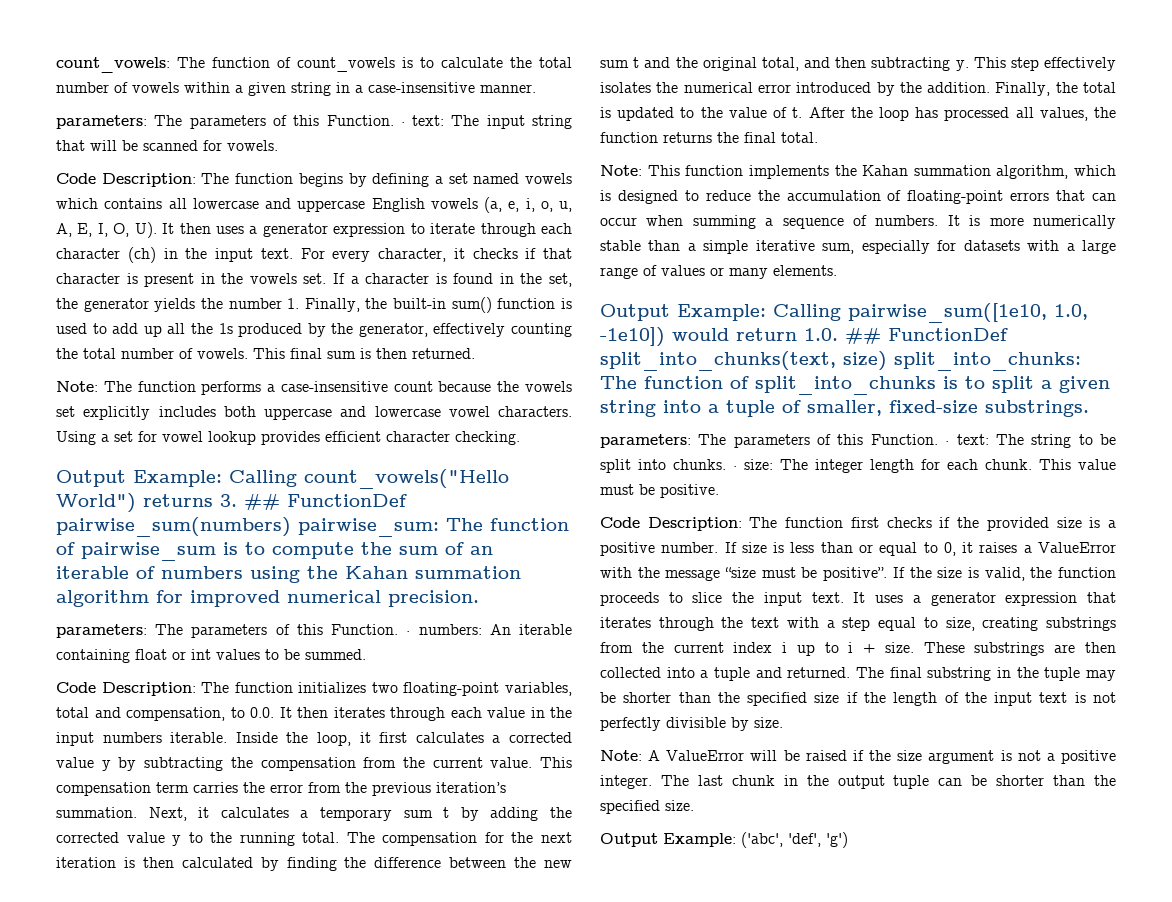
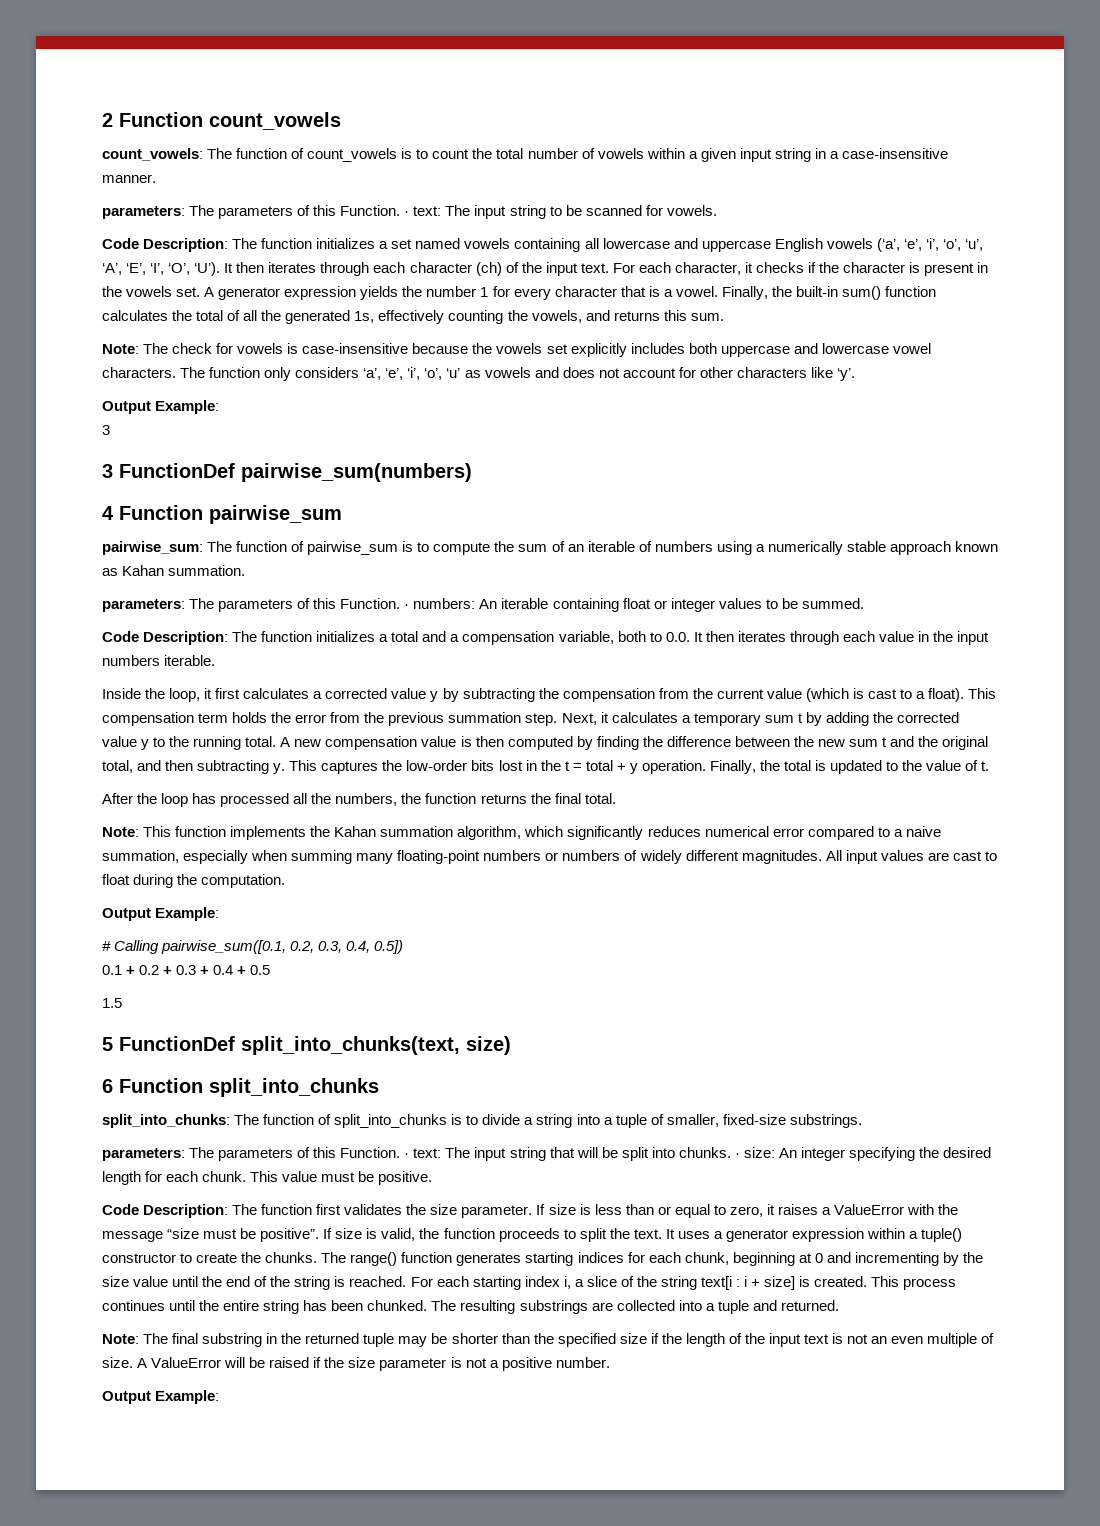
+ 2 Function count_vowels
- count_vowels: The function of count_vowels is to calculate the total number of vowels within a given string in a case-insensitive manner.
+ count_vowels: The function of count_vowels is to count the total number of vowels within a given input string in a case-insensitive manner.
- · text: The input string that will be scanned for vowels.
+ · text: The input string to be scanned for vowels.
- Code Description: The function begins by defining a set named vowels which contains all lowercase and uppercase English vowels (a, e, i, o, u, A, E, I, O, U). It then uses a generator expression to iterate through each character (ch) in the input text.
+ Code Description: The function initializes a set named vowels containing all lowercase and uppercase English vowels (‘a’, ‘e’, ‘i’, ‘o’, ‘u’, ‘A’, ‘E’, ‘I’, ‘O’, ‘U’). It then iterates through each character (ch) of the input text.
- For every character, it checks if that character is present in the vowels set.
+ For each character, it checks if the character is present in the vowels set.
- If a character is found in the set, the generator yields the number 1. Finally, the built-in sum() function is used to add up all the 1s produced by the generator, effectively counting the total number of vowels. This final sum is then returned.
- Note: The function performs a case-insensitive count because the vowels set explicitly includes both uppercase and lowercase vowel characters.
+ A generator expression yields the number 1 for every character that is a vowel. Finally, the built-in sum() function calculates the total of all the generated 1s, effectively counting the vowels, and returns this sum.
+ Note: The check for vowels is case-insensitive because the vowels set explicitly includes both uppercase and lowercase vowel characters.
- Using a set for vowel lookup provides efficient character checking.
- Output Example: Calling count_vowels("Hello World") returns 3. ## FunctionDef pairwise_sum(numbers) pairwise_sum: The function of pairwise_sum is to compute the sum of an iterable of numbers using the Kahan summation algorithm for improved numerical precision.
+ The function only considers ‘a’, ‘e’, ‘i’, ‘o’, ‘u’ as vowels and does not account for other characters like ‘y’.
+ Output Example:
+ 3
+ 3 FunctionDef pairwise_sum(numbers)
+ 4 Function pairwise_sum
+ pairwise_sum: The function of pairwise_sum is to compute the sum of an iterable of numbers using a numerically stable approach known as Kahan summation.
- · numbers: An iterable containing float or int values to be summed.
+ · numbers: An iterable containing float or integer values to be summed.
- Code Description: The function initializes two floating-point variables, total and compensation, to 0.0. It then iterates through each value in the input numbers iterable. Inside the loop, it first calculates a corrected value y by subtracting the compensation from the current value.
+ Code Description: The function initializes a total and a compensation variable, both to 0.0. It then iterates through each value in the input numbers iterable.
+ Inside the loop, it first calculates a corrected value y by subtracting the compensation from the current value (which is cast to a float).
- This compensation term carries the error from the previous iteration’s summation.
+ This compensation term holds the error from the previous summation step.
- The compensation for the next iteration is then calculated by finding the difference between the new sum t and the original total, and then subtracting y.
+ A new compensation value is then computed by finding the difference between the new sum t and the original total, and then subtracting y.
- This step effectively isolates the numerical error introduced by the addition.
+ This captures the low-order bits lost in the t = total + y operation.
- Finally, the total is updated to the value of t. After the loop has processed all values, the function returns the final total.
+ Finally, the total is updated to the value of t.
+ After the loop has processed all the numbers, the function returns the final total.
- Note: This function implements the Kahan summation algorithm, which is designed to reduce the accumulation of floating-point errors that can occur when summing a sequence of numbers. It is more numerically stable than a simple iterative sum, especially for datasets with a large range of values or many elements.
- Output Example: Calling pairwise_sum([1e10, 1.0, -1e10]) would return 1.0. ## FunctionDef split_into_chunks(text, size) split_into_chunks: The function of split_into_chunks is to split a given string into a tuple of smaller, fixed-size substrings.
+ Note: This function implements the Kahan summation algorithm, which significantly reduces numerical error compared to a naive summation, especially when summing many floating-point numbers or numbers of widely different magnitudes. All input values are cast to float during the computation.
+ Output Example:
+ # Calling pairwise_sum([0.1, 0.2, 0.3, 0.4, 0.5])
+ 0.1 + 0.2 + 0.3 + 0.4 + 0.5
+ 1.5
+ 5 FunctionDef split_into_chunks(text, size)
+ 6 Function split_into_chunks
+ split_into_chunks: The function of split_into_chunks is to divide a string into a tuple of smaller, fixed-size substrings.
- · text: The string to be split into chunks.
+ · text: The input string that will be split into chunks.
- · size: The integer length for each chunk.
+ · size: An integer specifying the desired length for each chunk.
- Code Description: The function first checks if the provided size is a positive number.
+ Code Description: The function first validates the size parameter.
- If size is less than or equal to 0, it raises a ValueError with the message “size must be positive”.
+ If size is less than or equal to zero, it raises a ValueError with the message “size must be positive”.
- If the size is valid, the function proceeds to slice the input text.
+ If size is valid, the function proceeds to split the text.
- It uses a generator expression that iterates through the text with a step equal to size, creating substrings from the current index i up to i + size. These substrings are then collected into a tuple and returned. The final substring in the tuple may be shorter than the specified size if the length of the input text is not perfectly divisible by size.
- Note: A ValueError will be raised if the size argument is not a positive integer. The last chunk in the output tuple can be shorter than the specified size.
- Output Example: ('abc', 'def', 'g')
+ It uses a generator expression within a tuple() constructor to create the chunks. The range() function generates starting indices for each chunk, beginning at 0 and incrementing by the size value until the end of the string is reached. For each starting index i, a slice of the string text[i : i + size] is created. This process continues until the entire string has been chunked. The resulting substrings are collected into a tuple and returned.
+ Note: The final substring in the returned tuple may be shorter than the specified size if the length of the input text is not an even multiple of size. A ValueError will be raised if the size parameter is not a positive number.
+ Output Example:

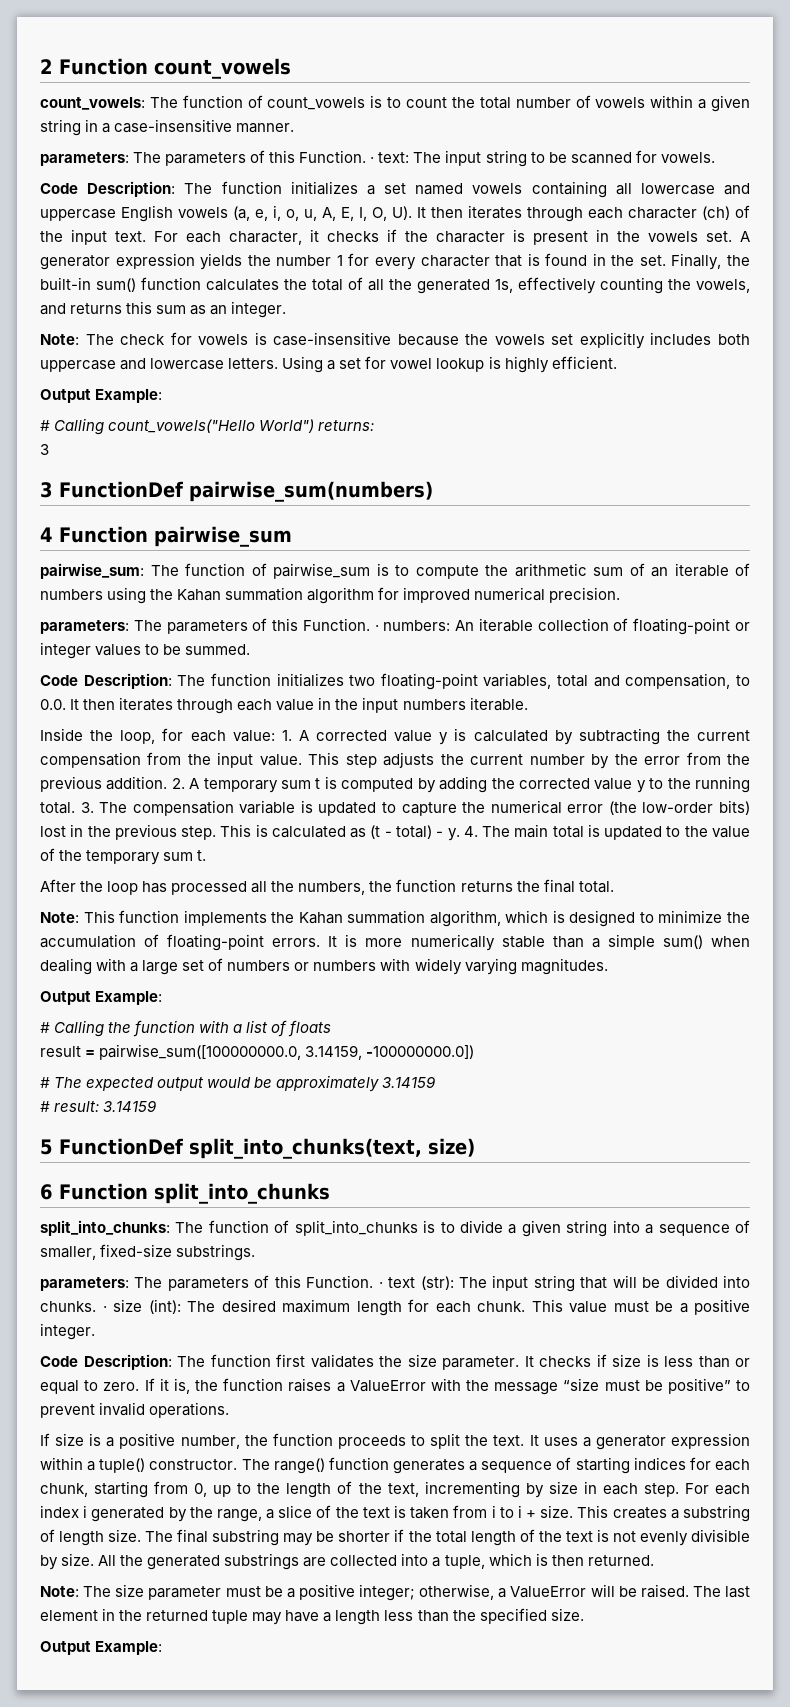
- count_vowels: The function of count_vowels is to count the total number of vowels within a given input string in a case-insensitive manner.
+ count_vowels: The function of count_vowels is to count the total number of vowels within a given string in a case-insensitive manner.
- Code Description: The function initializes a set named vowels containing all lowercase and uppercase English vowels (‘a’, ‘e’, ‘i’, ‘o’, ‘u’, ‘A’, ‘E’, ‘I’, ‘O’, ‘U’). It then iterates through each character (ch) of the input text.
+ Code Description: The function initializes a set named vowels containing all lowercase and uppercase English vowels (a, e, i, o, u, A, E, I, O, U). It then iterates through each character (ch) of the input text.
- A generator expression yields the number 1 for every character that is a vowel.
+ A generator expression yields the number 1 for every character that is found in the set.
- Finally, the built-in sum() function calculates the total of all the generated 1s, effectively counting the vowels, and returns this sum.
+ Finally, the built-in sum() function calculates the total of all the generated 1s, effectively counting the vowels, and returns this sum as an integer.
- Note: The check for vowels is case-insensitive because the vowels set explicitly includes both uppercase and lowercase vowel characters. The function only considers ‘a’, ‘e’, ‘i’, ‘o’, ‘u’ as vowels and does not account for other characters like ‘y’.
+ Note: The check for vowels is case-insensitive because the vowels set explicitly includes both uppercase and lowercase letters. Using a set for vowel lookup is highly efficient.
  Output Example:
+ # Calling count_vowels("Hello World") returns:
- pairwise_sum: The function of pairwise_sum is to compute the sum of an iterable of numbers using a numerically stable approach known as Kahan summation.
+ pairwise_sum: The function of pairwise_sum is to compute the arithmetic sum of an iterable of numbers using the Kahan summation algorithm for improved numerical precision.
- · numbers: An iterable containing float or integer values to be summed.
+ · numbers: An iterable collection of floating-point or integer values to be summed.
- Code Description: The function initializes a total and a compensation variable, both to 0.0. It then iterates through each value in the input numbers iterable.
+ Code Description: The function initializes two floating-point variables, total and compensation, to 0.0. It then iterates through each value in the input numbers iterable.
- Inside the loop, it first calculates a corrected value y by subtracting the compensation from the current value (which is cast to a float). This compensation term holds the error from the previous summation step. Next, it calculates a temporary sum t by adding the corrected value y to the running total.
+ Inside the loop, for each value: 1. A corrected value y is calculated by subtracting the current compensation from the input value. This step adjusts the current number by the error from the previous addition. 2. A temporary sum t is computed by adding the corrected value y to the running total.
- A new compensation value is then computed by finding the difference between the new sum t and the original total, and then subtracting y. This captures the low-order bits lost in the t = total + y operation. Finally, the total is updated to the value of t.
+ 3. The compensation variable is updated to capture the numerical error (the low-order bits) lost in the previous step. This is calculated as (t - total) - y. 4. The main total is updated to the value of the temporary sum t.
- Note: This function implements the Kahan summation algorithm, which significantly reduces numerical error compared to a naive summation, especially when summing many floating-point numbers or numbers of widely different magnitudes. All input values are cast to float during the computation.
+ Note: This function implements the Kahan summation algorithm, which is designed to minimize the accumulation of floating-point errors. It is more numerically stable than a simple sum() when dealing with a large set of numbers or numbers with widely varying magnitudes.
  Output Example:
- # Calling pairwise_sum([0.1, 0.2, 0.3, 0.4, 0.5])
- 0.1 + 0.2 + 0.3 + 0.4 + 0.5
- 1.5
+ # Calling the function with a list of floats
+ result = pairwise_sum([100000000.0, 3.14159, -100000000.0])
+ # The expected output would be approximately 3.14159
+ # result: 3.14159
- split_into_chunks: The function of split_into_chunks is to divide a string into a tuple of smaller, fixed-size substrings.
+ split_into_chunks: The function of split_into_chunks is to divide a given string into a sequence of smaller, fixed-size substrings.
- · text: The input string that will be split into chunks.
+ · text (str): The input string that will be divided into chunks.
- · size: An integer specifying the desired length for each chunk.
+ · size (int): The desired maximum length for each chunk.
- This value must be positive.
+ This value must be a positive integer.
- If size is less than or equal to zero, it raises a ValueError with the message “size must be positive”. If size is valid, the function proceeds to split the text.
+ It checks if size is less than or equal to zero. If it is, the function raises a ValueError with the message “size must be positive” to prevent invalid operations.
+ If size is a positive number, the function proceeds to split the text.
- It uses a generator expression within a tuple() constructor to create the chunks.
+ It uses a generator expression within a tuple() constructor.
- The range() function generates starting indices for each chunk, beginning at 0 and incrementing by the size value until the end of the string is reached. For each starting index i, a slice of the string text[i : i + size] is created. This process continues until the entire string has been chunked. The resulting substrings are collected into a tuple and returned.
+ The range() function generates a sequence of starting indices for each chunk, starting from 0, up to the length of the text, incrementing by size in each step. For each index i generated by the range, a slice of the text is taken from i to i + size. This creates a substring of length size. The final substring may be shorter if the total length of the text is not evenly divisible by size. All the generated substrings are collected into a tuple, which is then returned.
- Note: The final substring in the returned tuple may be shorter than the specified size if the length of the input text is not an even multiple of size. A ValueError will be raised if the size parameter is not a positive number.
+ Note: The size parameter must be a positive integer; otherwise, a ValueError will be raised. The last element in the returned tuple may have a length less than the specified size.

